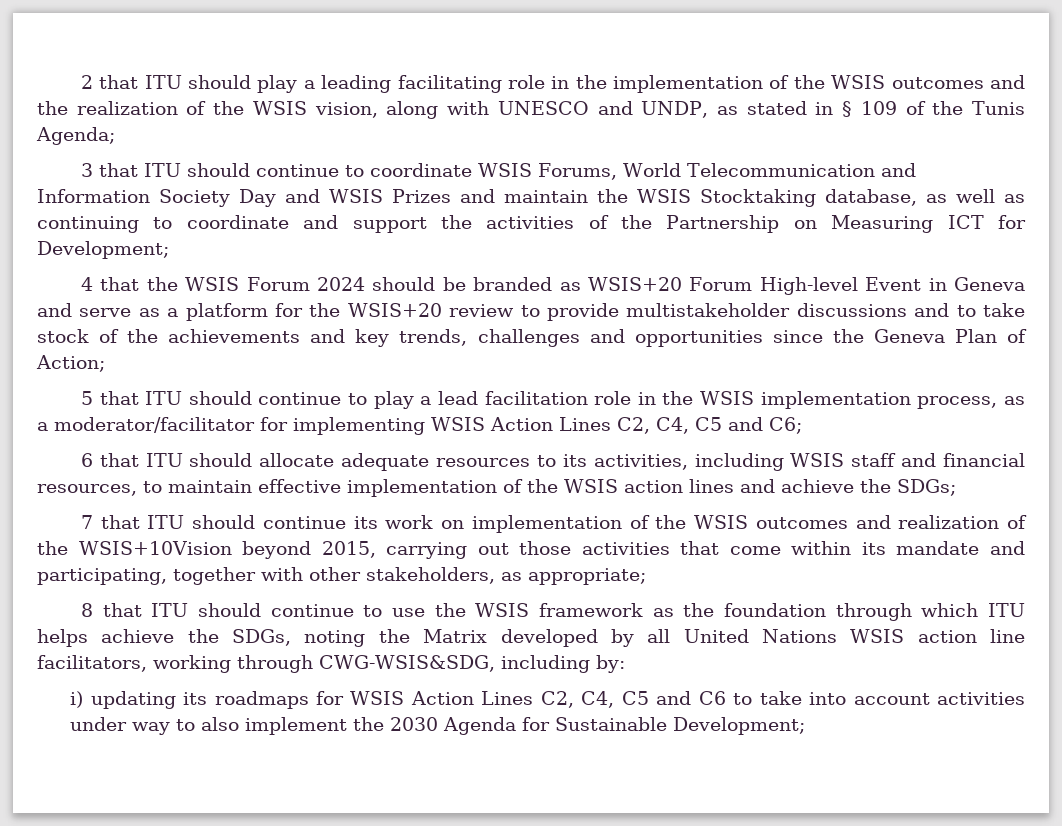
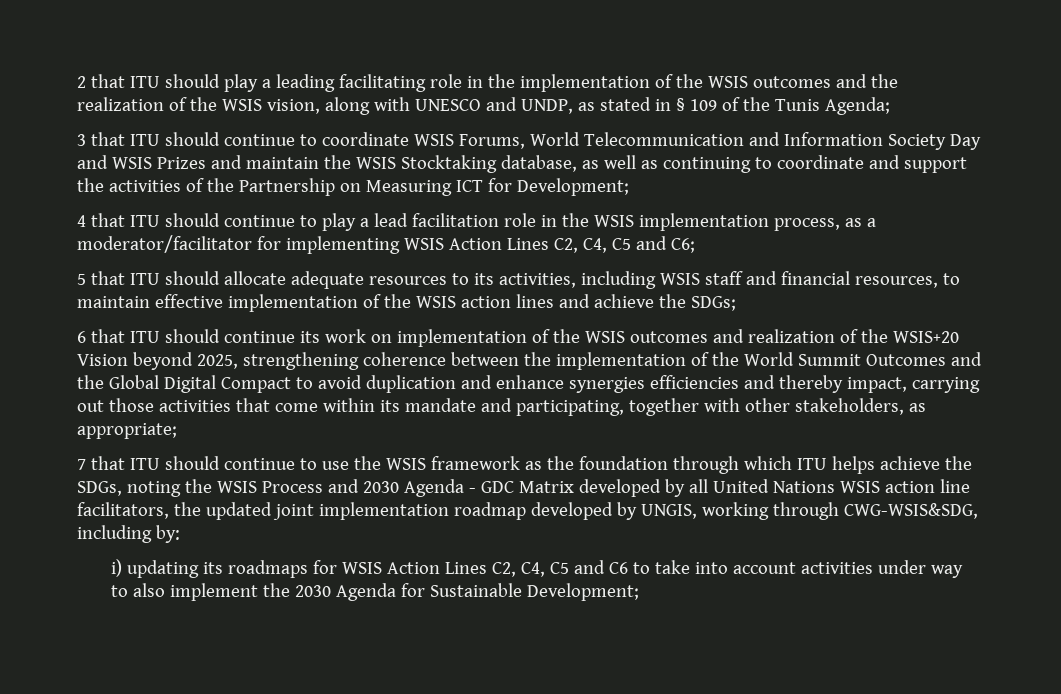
- 4 that the WSIS Forum 2024 should be branded as WSIS+20 Forum High-level Event in Geneva and serve as a platform for the WSIS+20 review to provide multistakeholder discussions and to take stock of the achievements and key trends, challenges and opportunities since the Geneva Plan of Action;
- 5 that ITU should continue to play a lead facilitation role in the WSIS implementation process, as a moderator/facilitator for implementing WSIS Action Lines C2, C4, C5 and C6;
+ 4 that ITU should continue to play a lead facilitation role in the WSIS implementation process, as a moderator/facilitator for implementing WSIS Action Lines C2, C4, C5 and C6;
- 6 that ITU should allocate adequate resources to its activities, including WSIS staff and financial resources, to maintain effective implementation of the WSIS action lines and achieve the SDGs;
+ 5 that ITU should allocate adequate resources to its activities, including WSIS staff and financial resources, to maintain effective implementation of the WSIS action lines and achieve the SDGs;
- 7 that ITU should continue its work on implementation of the WSIS outcomes and realization of the WSIS+10Vision beyond 2015, carrying out those activities that come within its mandate and participating, together with other stakeholders, as appropriate;
+ 6 that ITU should continue its work on implementation of the WSIS outcomes and realization of the WSIS+20 Vision beyond 2025, strengthening coherence between the implementation of the World Summit Outcomes and the Global Digital Compact to avoid duplication and enhance synergies efficiencies and thereby impact, carrying out those activities that come within its mandate and participating, together with other stakeholders, as appropriate;
- 8 that ITU should continue to use the WSIS framework as the foundation through which ITU helps achieve the SDGs, noting the Matrix developed by all United Nations WSIS action line facilitators, working through CWG-WSIS&SDG, including by:
+ 7 that ITU should continue to use the WSIS framework as the foundation through which ITU helps achieve the SDGs, noting the WSIS Process and 2030 Agenda - GDC Matrix developed by all United Nations WSIS action line facilitators, the updated joint implementation roadmap developed by UNGIS, working through CWG-WSIS&SDG, including by:

